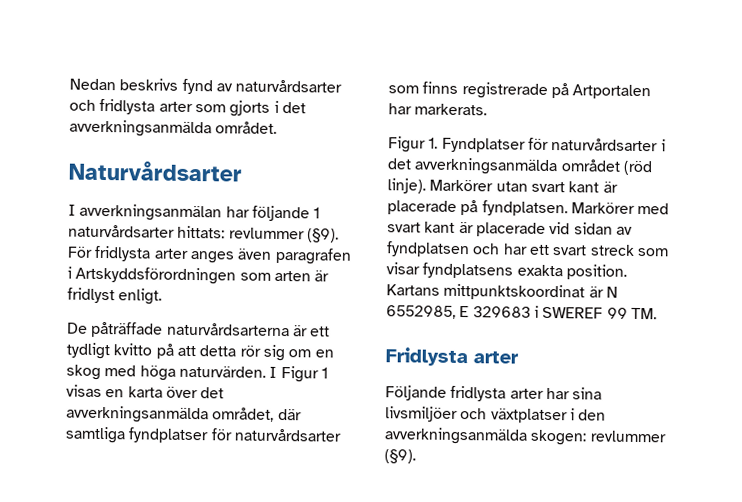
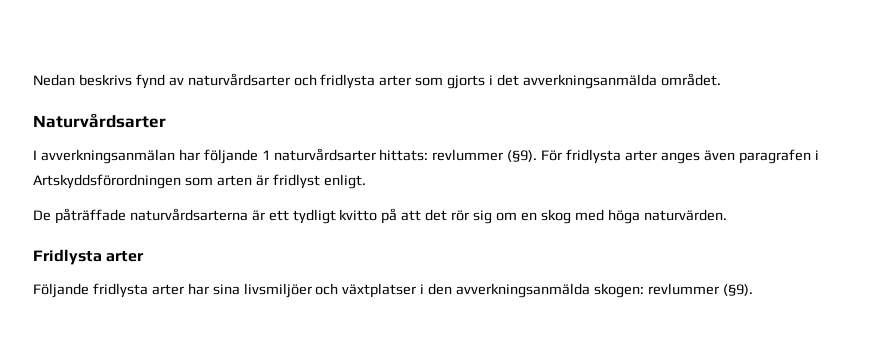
- De påträffade naturvårdsarterna är ett tydligt kvitto på att detta rör sig om en skog med höga naturvärden. I Figur 1 visas en karta över det avverkningsanmälda området, där samtliga fyndplatser för naturvårdsarter som finns registrerade på Artportalen har markerats.
- Figur 1. Fyndplatser för naturvårdsarter i det avverkningsanmälda området (röd linje). Markörer utan svart kant är placerade på fyndplatsen. Markörer med svart kant är placerade vid sidan av fyndplatsen och har ett svart streck som visar fyndplatsens exakta position. Kartans mittpunktskoordinat är N 6552985, E 329683 i SWEREF 99 TM.
+ De påträffade naturvårdsarterna är ett tydligt kvitto på att det rör sig om en skog med höga naturvärden.

